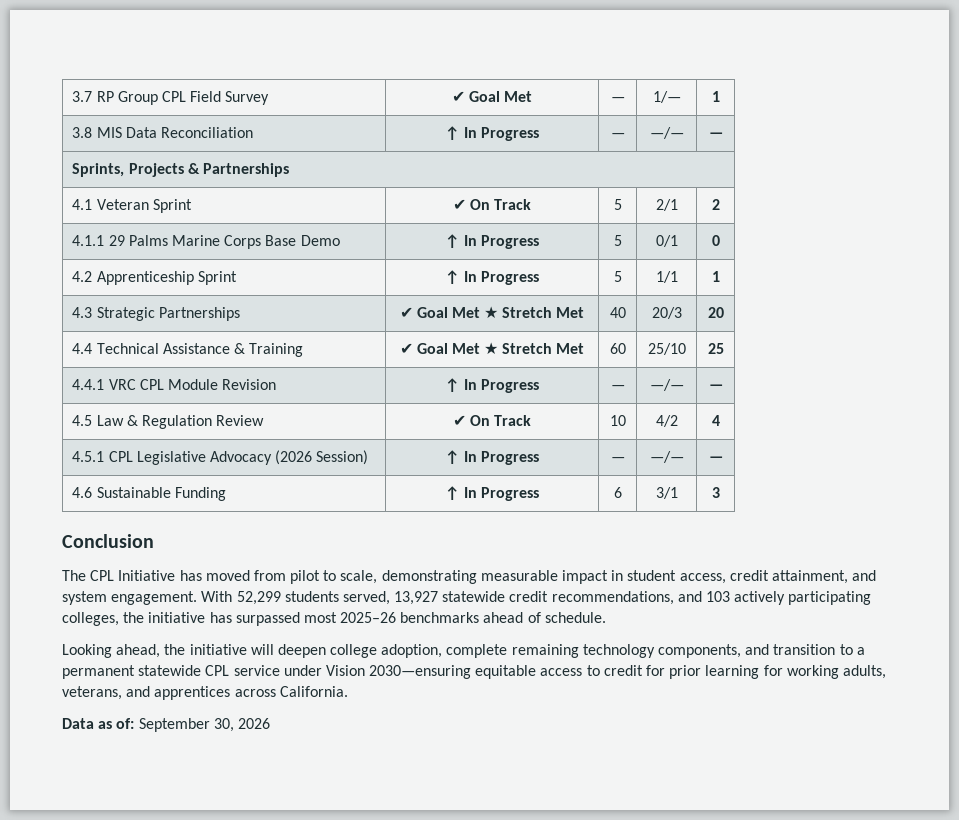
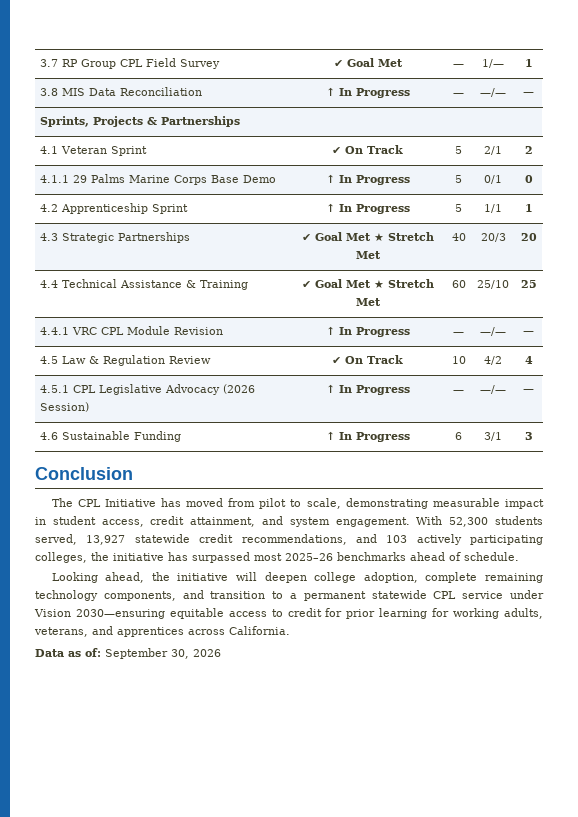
- With 52,299 students served, 13,927 statewide credit recommendations, and 103 actively participating colleges, the initiative has surpassed most 2025–26 benchmarks ahead of schedule.
+ With 52,300 students served, 13,927 statewide credit recommendations, and 103 actively participating colleges, the initiative has surpassed most 2025–26 benchmarks ahead of schedule.

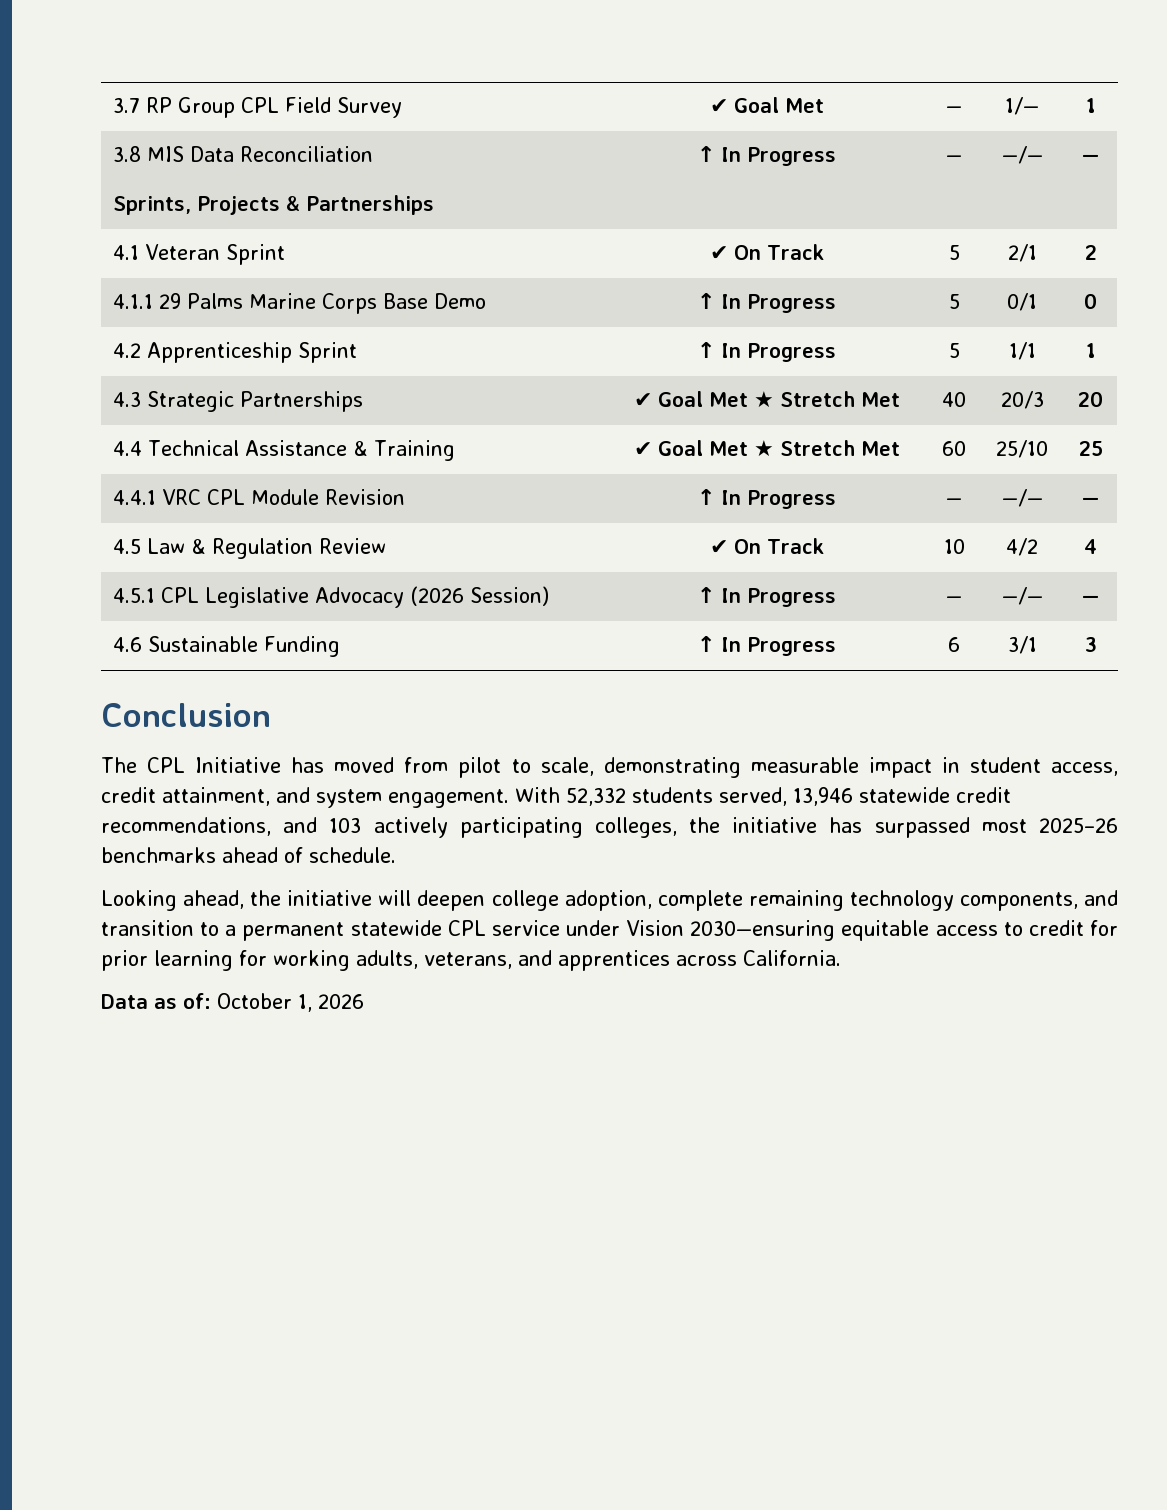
- With 52,300 students served, 13,927 statewide credit recommendations, and 103 actively participating colleges, the initiative has surpassed most 2025–26 benchmarks ahead of schedule.
+ With 52,332 students served, 13,946 statewide credit recommendations, and 103 actively participating colleges, the initiative has surpassed most 2025–26 benchmarks ahead of schedule.
- Data as of: September 30, 2026
+ Data as of: October 1, 2026

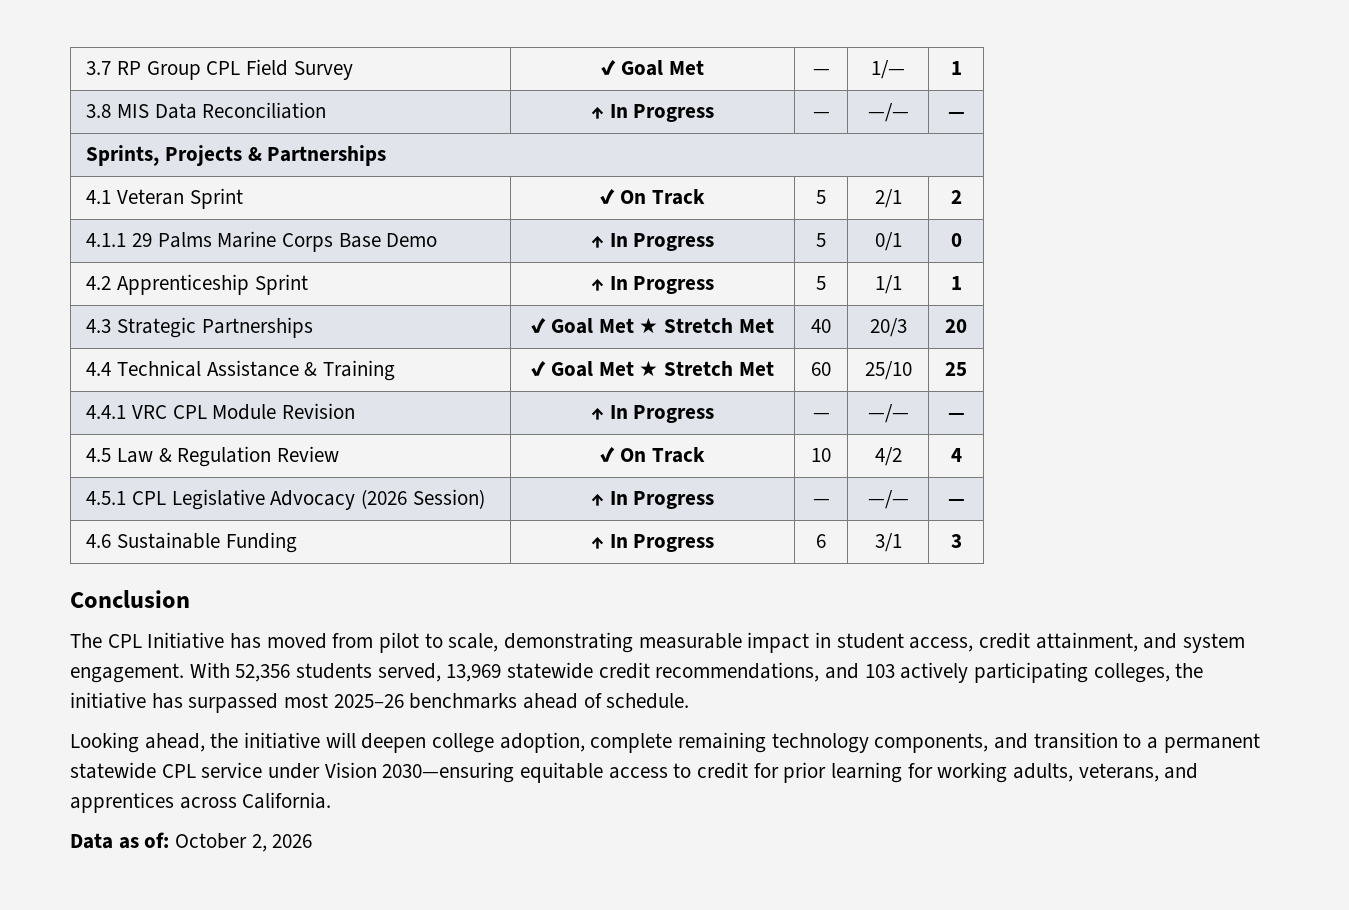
- With 52,332 students served, 13,946 statewide credit recommendations, and 103 actively participating colleges, the initiative has surpassed most 2025–26 benchmarks ahead of schedule.
+ With 52,356 students served, 13,969 statewide credit recommendations, and 103 actively participating colleges, the initiative has surpassed most 2025–26 benchmarks ahead of schedule.
- Data as of: October 1, 2026
+ Data as of: October 2, 2026

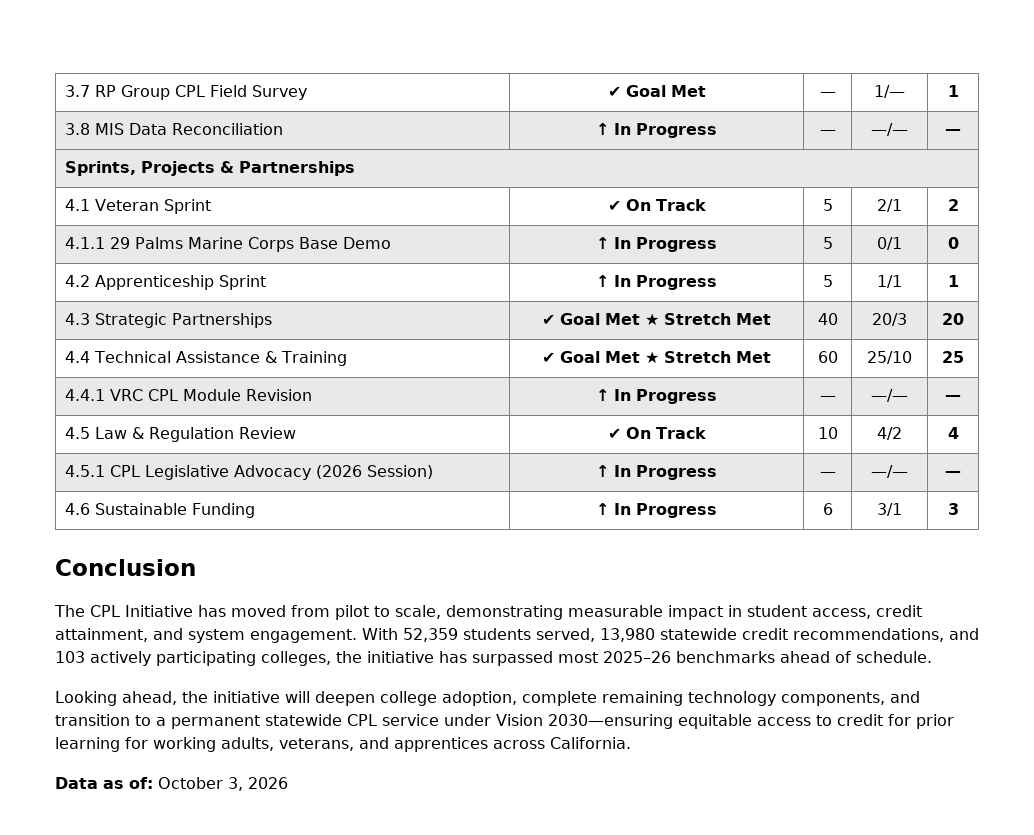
- With 52,356 students served, 13,969 statewide credit recommendations, and 103 actively participating colleges, the initiative has surpassed most 2025–26 benchmarks ahead of schedule.
+ With 52,359 students served, 13,980 statewide credit recommendations, and 103 actively participating colleges, the initiative has surpassed most 2025–26 benchmarks ahead of schedule.
- Data as of: October 2, 2026
+ Data as of: October 3, 2026

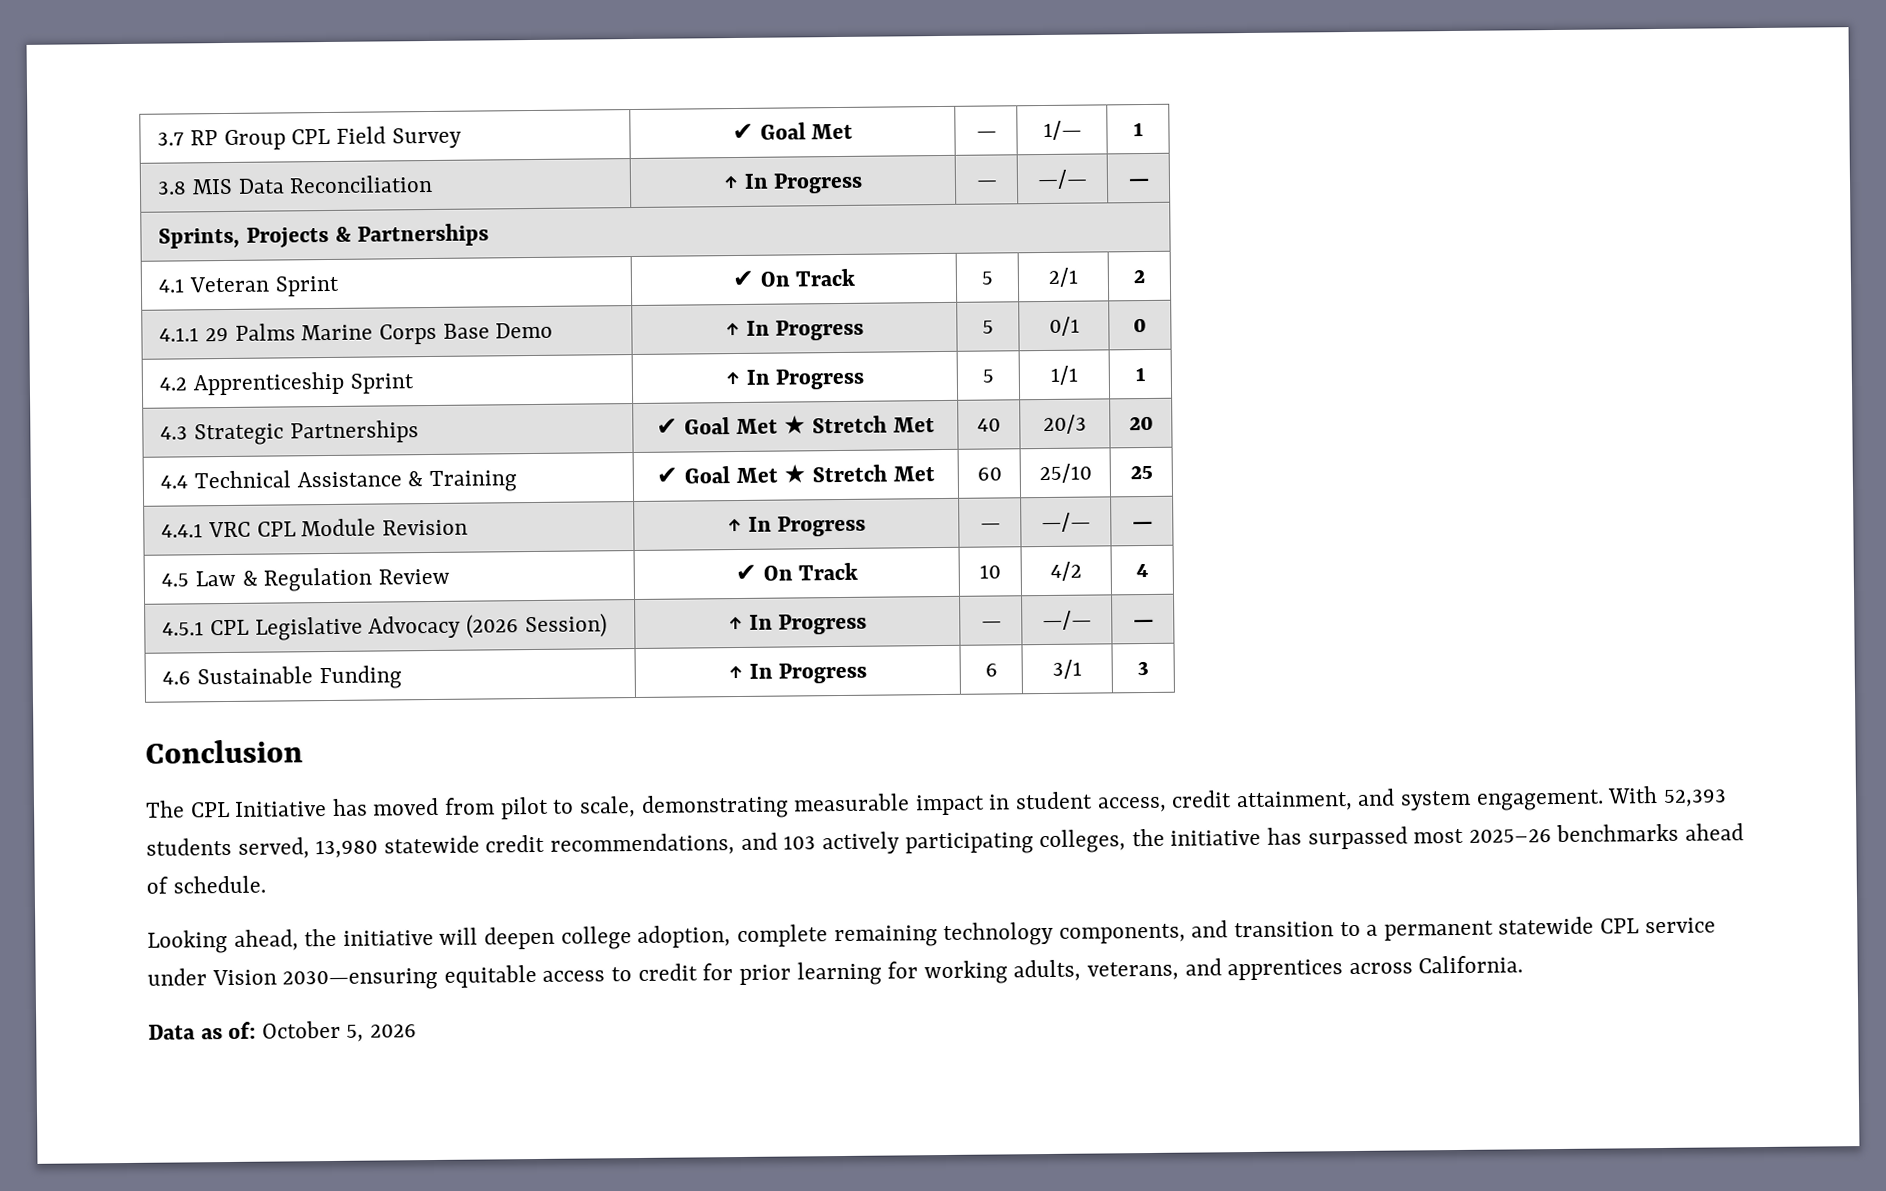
- With 52,359 students served, 13,980 statewide credit recommendations, and 103 actively participating colleges, the initiative has surpassed most 2025–26 benchmarks ahead of schedule.
+ With 52,393 students served, 13,980 statewide credit recommendations, and 103 actively participating colleges, the initiative has surpassed most 2025–26 benchmarks ahead of schedule.
- Data as of: October 3, 2026
+ Data as of: October 5, 2026

